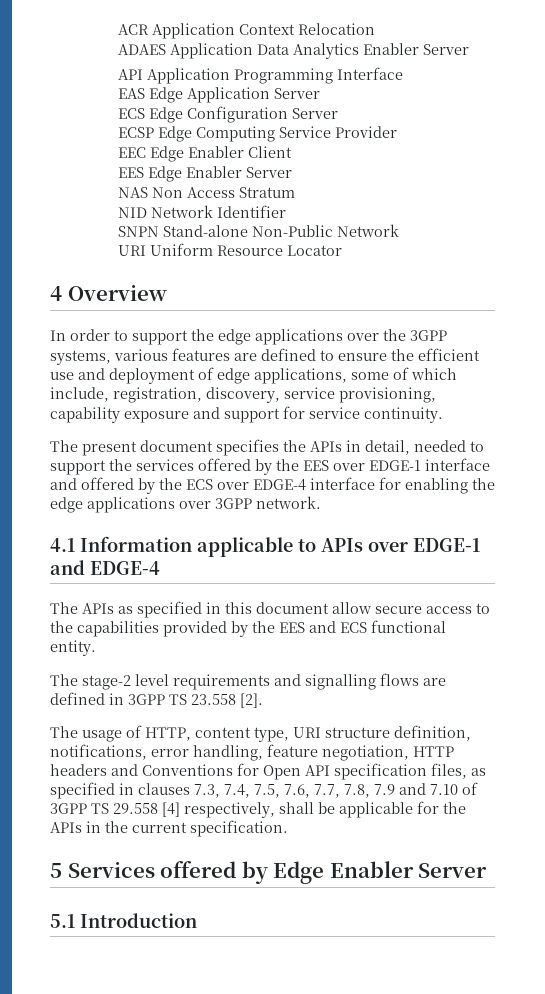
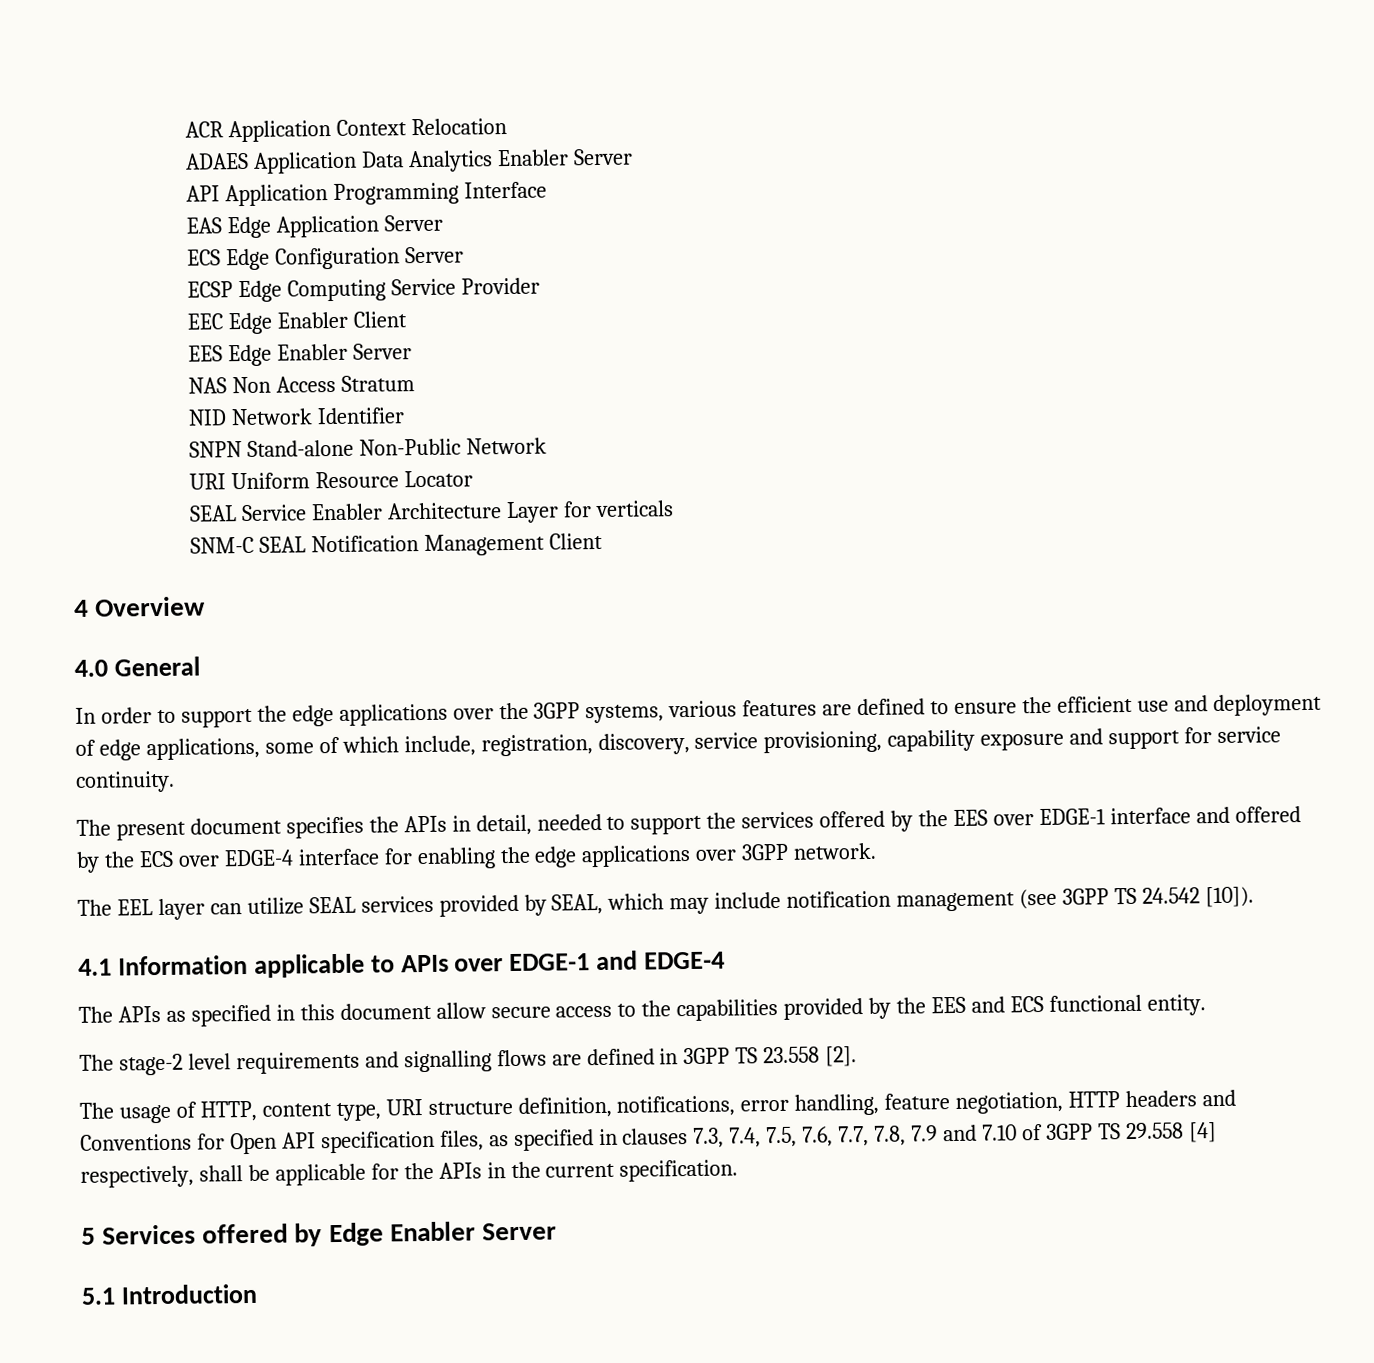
+ SEAL Service Enabler Architecture Layer for verticals
+ SNM-C SEAL Notification Management Client
+ 4.0 General
+ The EEL layer can utilize SEAL services provided by SEAL, which may include notification management (see 3GPP TS 24.542 [10]).

